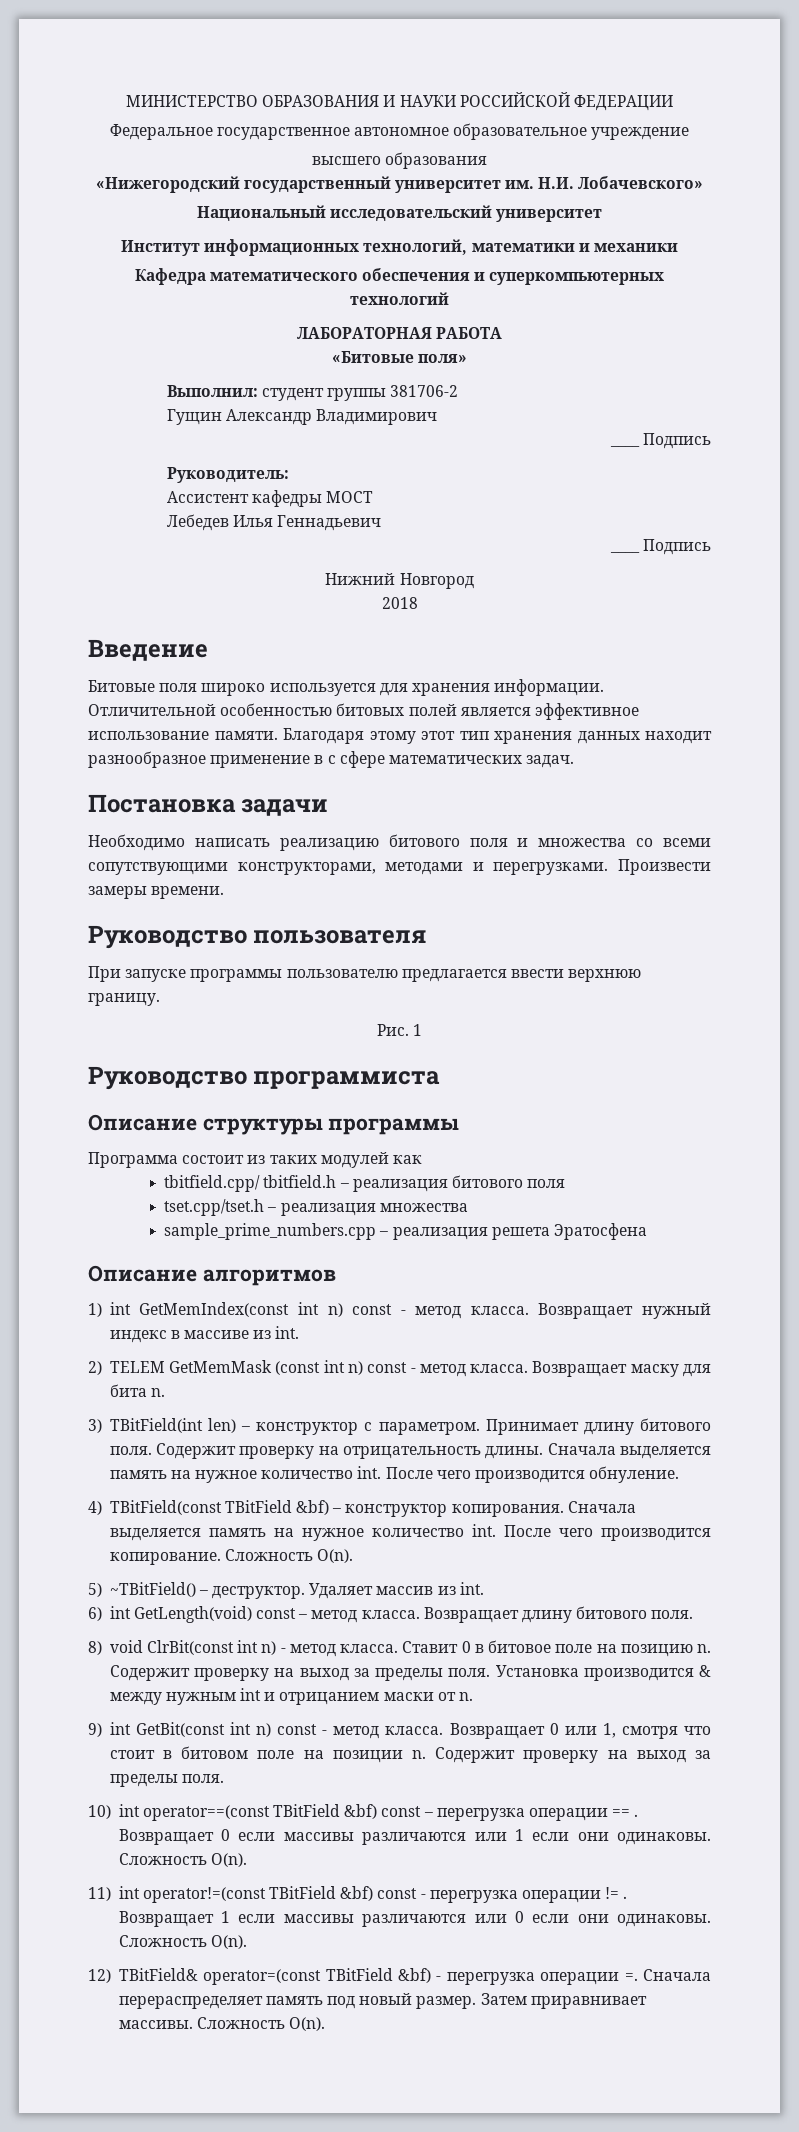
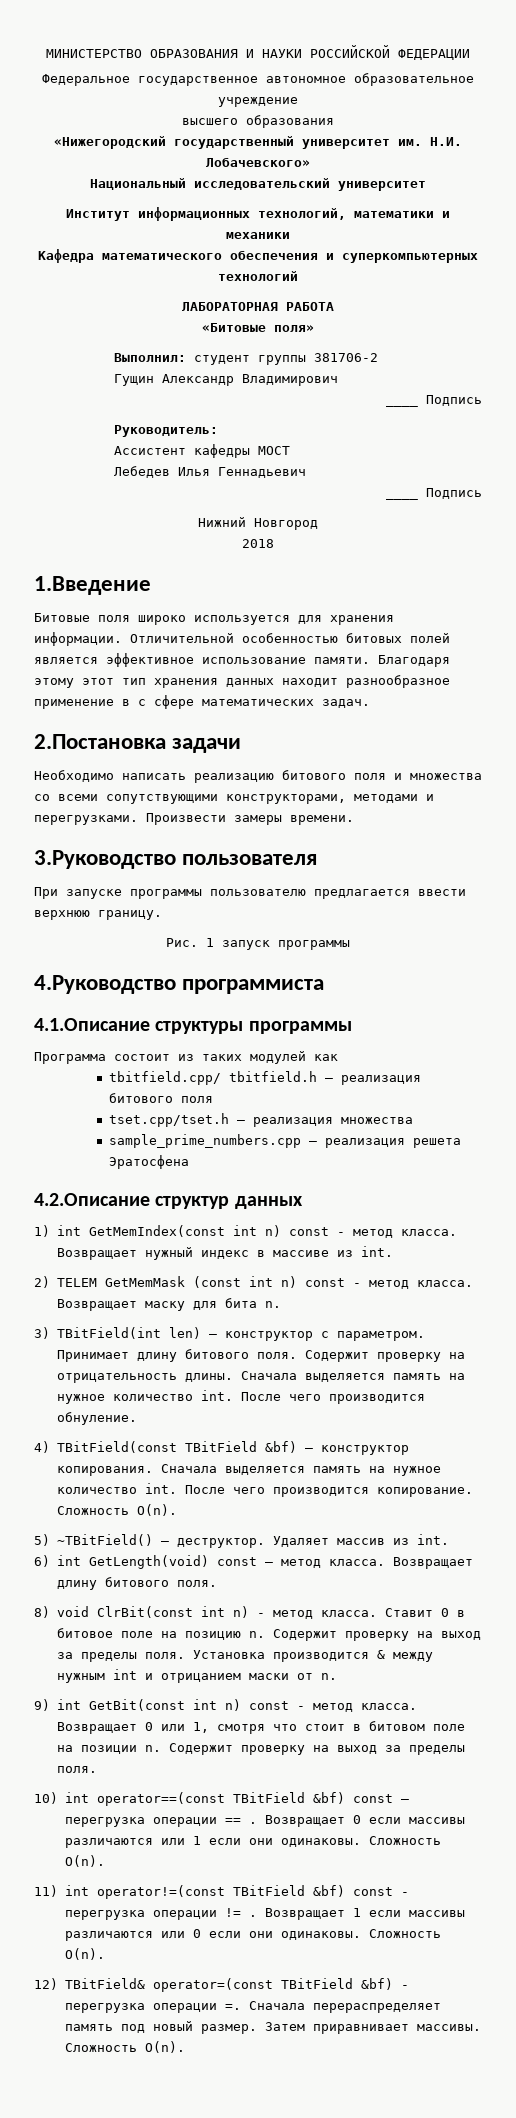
- Введение
+ 1.Введение
- Постановка задачи
+ 2.Постановка задачи
- Руководство пользователя
+ 3.Руководство пользователя
- Рис. 1
- Руководство программиста
+ Рис. 1 запуск программы
+ 4.Руководство программиста
- Описание структуры программы
+ 4.1.Описание структуры программы
- Описание алгоритмов
+ 4.2.Описание структур данных

